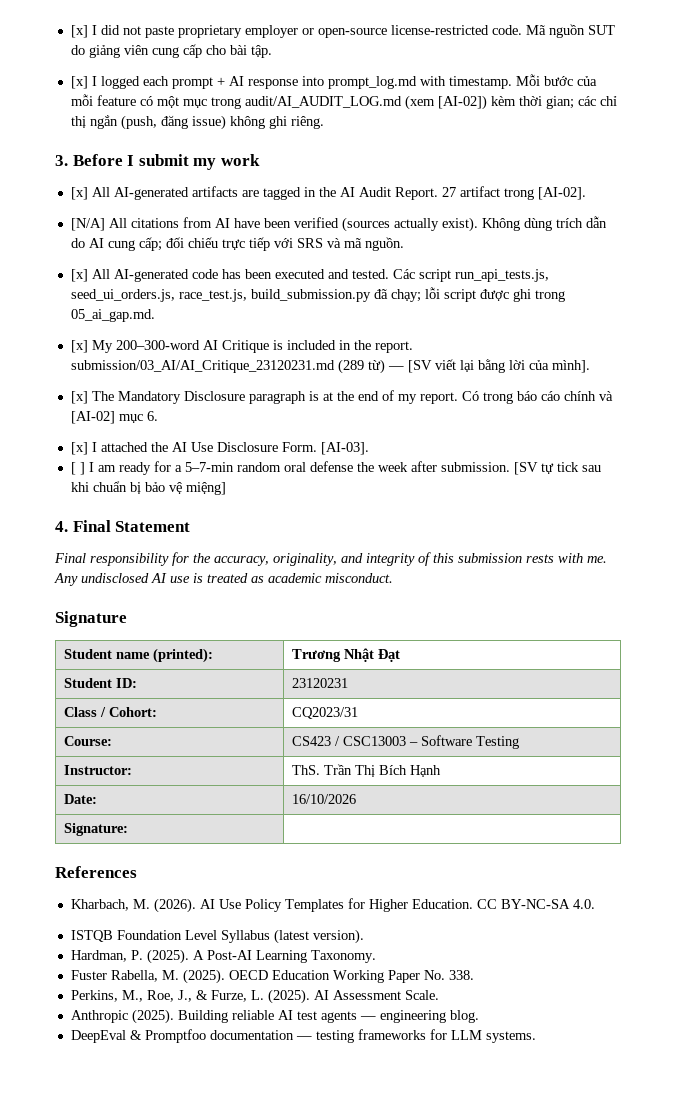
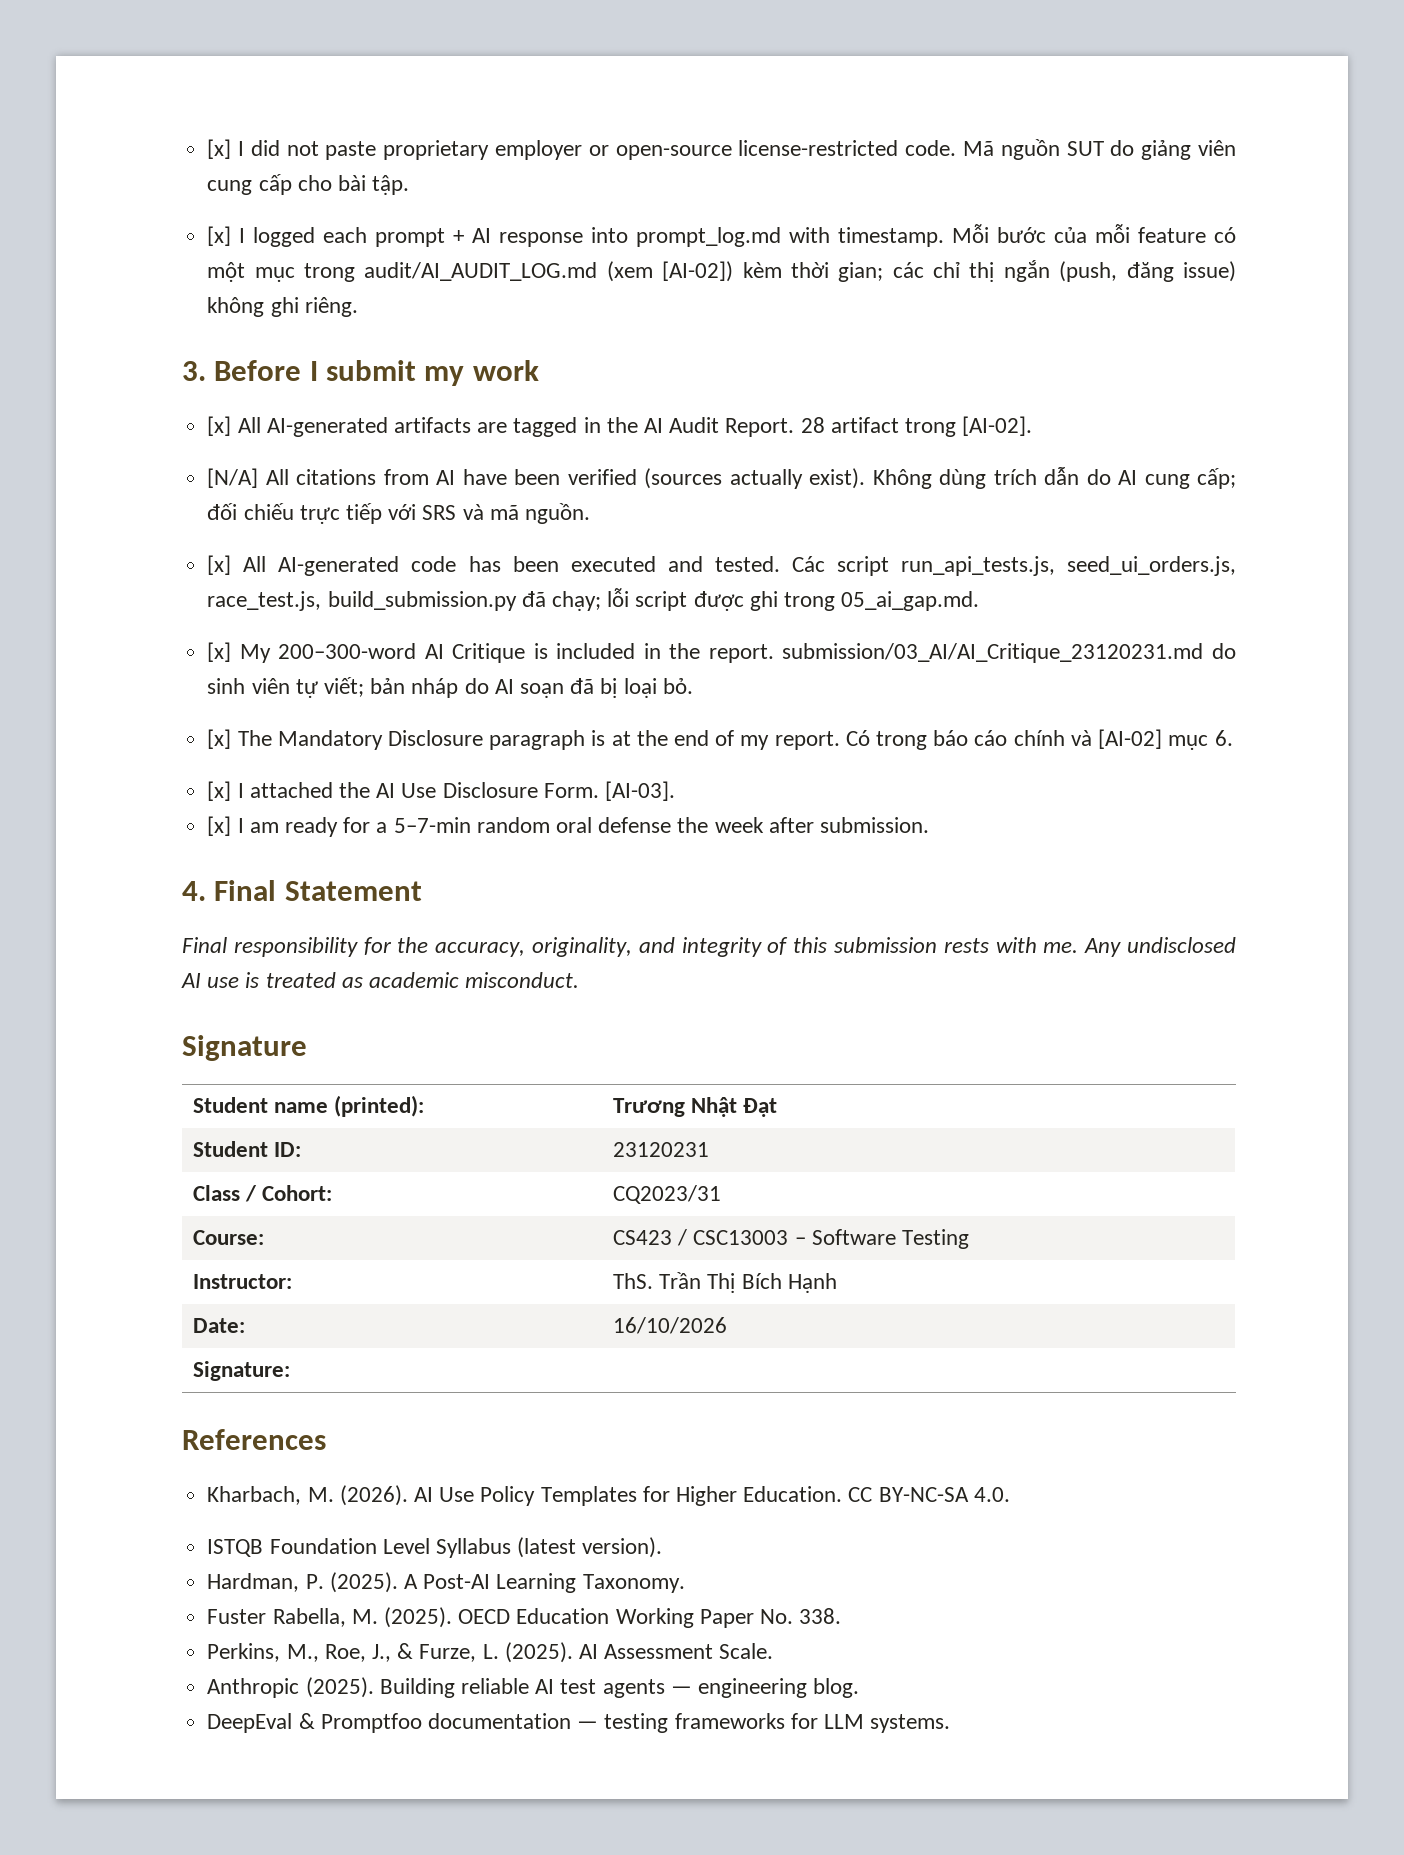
- 27 artifact trong [AI-02].
+ 28 artifact trong [AI-02].
- [x] My 200–300-word AI Critique is included in the report. submission/03_AI/AI_Critique_23120231.md (289 từ) — [SV viết lại bằng lời của mình].
+ [x] My 200–300-word AI Critique is included in the report. submission/03_AI/AI_Critique_23120231.md do sinh viên tự viết; bản nháp do AI soạn đã bị loại bỏ.
- [ ] I am ready for a 5–7-min random oral defense the week after submission. [SV tự tick sau khi chuẩn bị bảo vệ miệng]
+ [x] I am ready for a 5–7-min random oral defense the week after submission.

